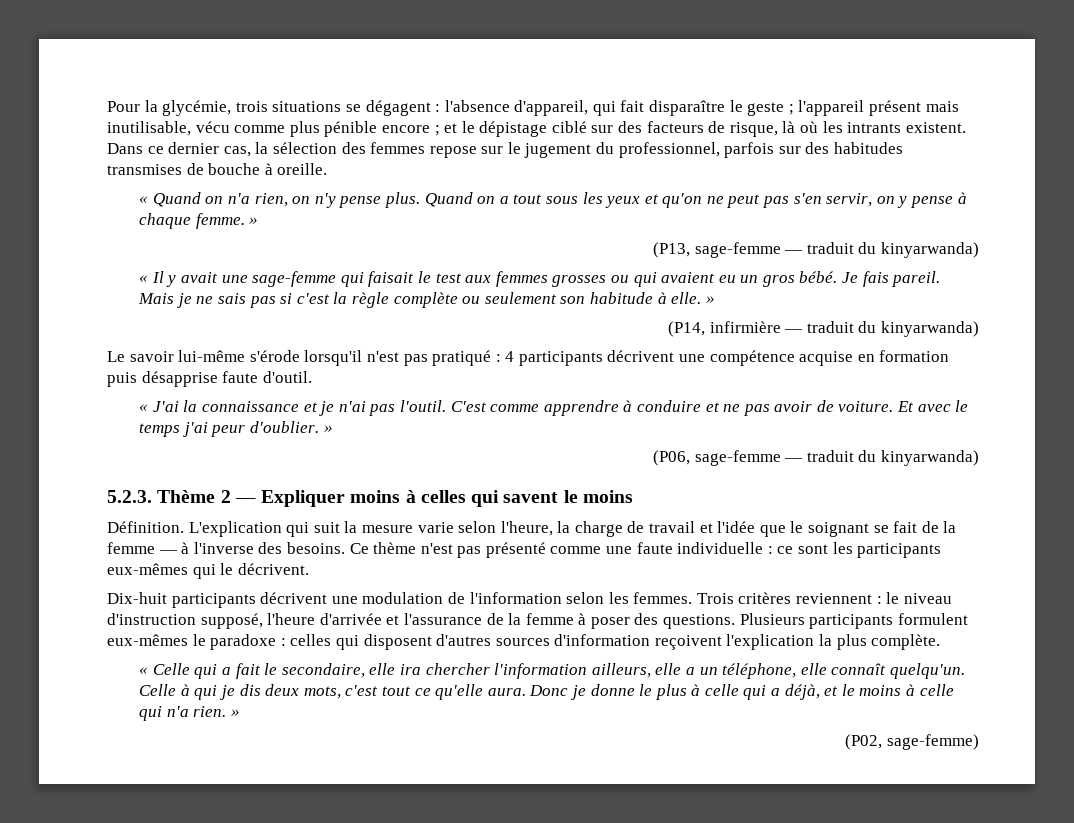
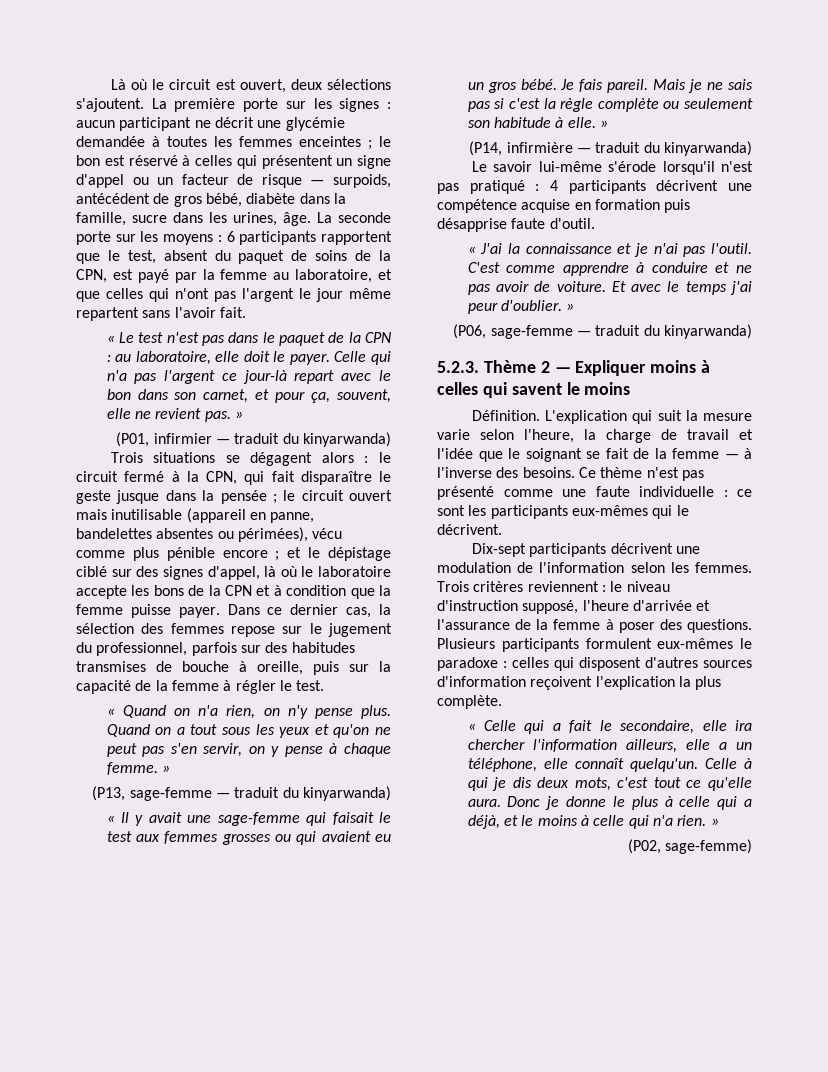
- Pour la glycémie, trois situations se dégagent : l'absence d'appareil, qui fait disparaître le geste ; l'appareil présent mais inutilisable, vécu comme plus pénible encore ; et le dépistage ciblé sur des facteurs de risque, là où les intrants existent.
+ Là où le circuit est ouvert, deux sélections s'ajoutent. La première porte sur les signes : aucun participant ne décrit une glycémie demandée à toutes les femmes enceintes ; le bon est réservé à celles qui présentent un signe d'appel ou un facteur de risque — surpoids, antécédent de gros bébé, diabète dans la famille, sucre dans les urines, âge. La seconde porte sur les moyens : 6 participants rapportent que le test, absent du paquet de soins de la CPN, est payé par la femme au laboratoire, et que celles qui n'ont pas l'argent le jour même repartent sans l'avoir fait.
+ « Le test n'est pas dans le paquet de la CPN : au laboratoire, elle doit le payer. Celle qui n'a pas l'argent ce jour-là repart avec le bon dans son carnet, et pour ça, souvent, elle ne revient pas. »
+ (P01, infirmier — traduit du kinyarwanda)
+ Trois situations se dégagent alors : le circuit fermé à la CPN, qui fait disparaître le geste jusque dans la pensée ; le circuit ouvert mais inutilisable (appareil en panne, bandelettes absentes ou périmées), vécu comme plus pénible encore ; et le dépistage ciblé sur des signes d'appel, là où le laboratoire accepte les bons de la CPN et à condition que la femme puisse payer.
- Dans ce dernier cas, la sélection des femmes repose sur le jugement du professionnel, parfois sur des habitudes transmises de bouche à oreille.
+ Dans ce dernier cas, la sélection des femmes repose sur le jugement du professionnel, parfois sur des habitudes transmises de bouche à oreille, puis sur la capacité de la femme à régler le test.
- Dix-huit participants décrivent une modulation de l'information selon les femmes.
+ Dix-sept participants décrivent une modulation de l'information selon les femmes.

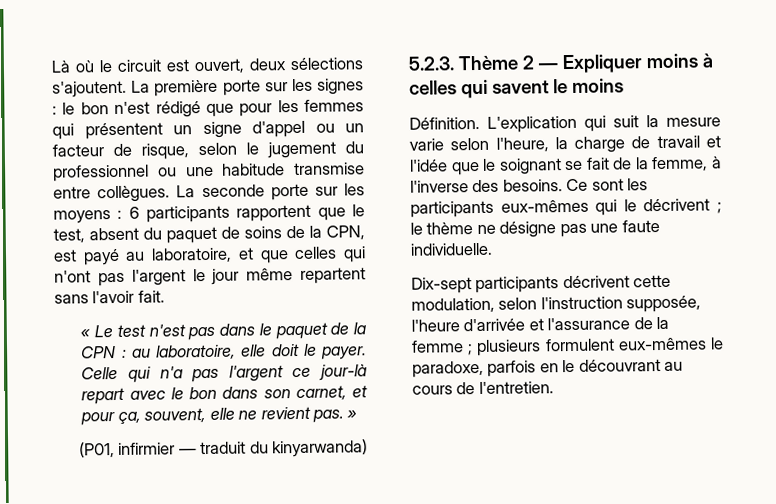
- La première porte sur les signes : aucun participant ne décrit une glycémie demandée à toutes les femmes enceintes ; le bon est réservé à celles qui présentent un signe d'appel ou un facteur de risque — surpoids, antécédent de gros bébé, diabète dans la famille, sucre dans les urines, âge.
+ La première porte sur les signes : le bon n'est rédigé que pour les femmes qui présentent un signe d'appel ou un facteur de risque, selon le jugement du professionnel ou une habitude transmise entre collègues.
- La seconde porte sur les moyens : 6 participants rapportent que le test, absent du paquet de soins de la CPN, est payé par la femme au laboratoire, et que celles qui n'ont pas l'argent le jour même repartent sans l'avoir fait.
+ La seconde porte sur les moyens : 6 participants rapportent que le test, absent du paquet de soins de la CPN, est payé au laboratoire, et que celles qui n'ont pas l'argent le jour même repartent sans l'avoir fait.
- Trois situations se dégagent alors : le circuit fermé à la CPN, qui fait disparaître le geste jusque dans la pensée ; le circuit ouvert mais inutilisable (appareil en panne, bandelettes absentes ou périmées), vécu comme plus pénible encore ; et le dépistage ciblé sur des signes d'appel, là où le laboratoire accepte les bons de la CPN et à condition que la femme puisse payer. Dans ce dernier cas, la sélection des femmes repose sur le jugement du professionnel, parfois sur des habitudes transmises de bouche à oreille, puis sur la capacité de la femme à régler le test.
- « Quand on n'a rien, on n'y pense plus. Quand on a tout sous les yeux et qu'on ne peut pas s'en servir, on y pense à chaque femme. »
- (P13, sage-femme — traduit du kinyarwanda)
- « Il y avait une sage-femme qui faisait le test aux femmes grosses ou qui avaient eu un gros bébé. Je fais pareil. Mais je ne sais pas si c'est la règle complète ou seulement son habitude à elle. »
- (P14, infirmière — traduit du kinyarwanda)
- Le savoir lui-même s'érode lorsqu'il n'est pas pratiqué : 4 participants décrivent une compétence acquise en formation puis désapprise faute d'outil.
- « J'ai la connaissance et je n'ai pas l'outil. C'est comme apprendre à conduire et ne pas avoir de voiture. Et avec le temps j'ai peur d'oublier. »
- (P06, sage-femme — traduit du kinyarwanda)
- L'explication qui suit la mesure varie selon l'heure, la charge de travail et l'idée que le soignant se fait de la femme — à l'inverse des besoins.
+ L'explication qui suit la mesure varie selon l'heure, la charge de travail et l'idée que le soignant se fait de la femme, à l'inverse des besoins.
- Ce thème n'est pas présenté comme une faute individuelle : ce sont les participants eux-mêmes qui le décrivent.
- Dix-sept participants décrivent une modulation de l'information selon les femmes. Trois critères reviennent : le niveau d'instruction supposé, l'heure d'arrivée et l'assurance de la femme à poser des questions. Plusieurs participants formulent eux-mêmes le paradoxe : celles qui disposent d'autres sources d'information reçoivent l'explication la plus complète.
- « Celle qui a fait le secondaire, elle ira chercher l'information ailleurs, elle a un téléphone, elle connaît quelqu'un. Celle à qui je dis deux mots, c'est tout ce qu'elle aura. Donc je donne le plus à celle qui a déjà, et le moins à celle qui n'a rien. »
- (P02, sage-femme)
+ Ce sont les participants eux-mêmes qui le décrivent ; le thème ne désigne pas une faute individuelle.
+ Dix-sept participants décrivent cette modulation, selon l'instruction supposée, l'heure d'arrivée et l'assurance de la femme ; plusieurs formulent eux-mêmes le paradoxe, parfois en le découvrant au cours de l'entretien.

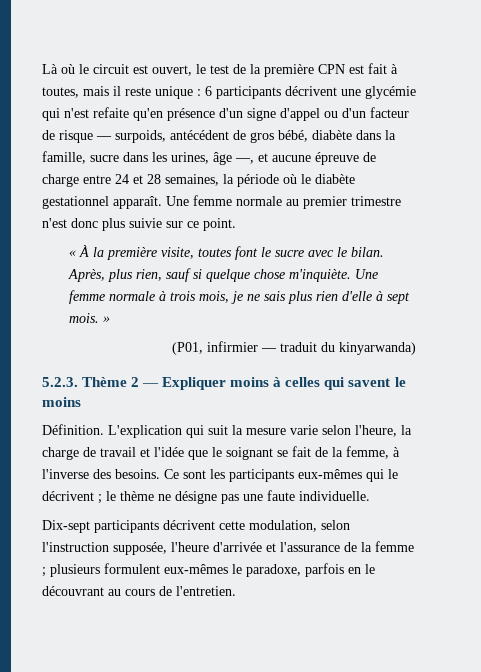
- Là où le circuit est ouvert, deux sélections s'ajoutent. La première porte sur les signes : le bon n'est rédigé que pour les femmes qui présentent un signe d'appel ou un facteur de risque, selon le jugement du professionnel ou une habitude transmise entre collègues. La seconde porte sur les moyens : 6 participants rapportent que le test, absent du paquet de soins de la CPN, est payé au laboratoire, et que celles qui n'ont pas l'argent le jour même repartent sans l'avoir fait.
- « Le test n'est pas dans le paquet de la CPN : au laboratoire, elle doit le payer. Celle qui n'a pas l'argent ce jour-là repart avec le bon dans son carnet, et pour ça, souvent, elle ne revient pas. »
+ Là où le circuit est ouvert, le test de la première CPN est fait à toutes, mais il reste unique : 6 participants décrivent une glycémie qui n'est refaite qu'en présence d'un signe d'appel ou d'un facteur de risque — surpoids, antécédent de gros bébé, diabète dans la famille, sucre dans les urines, âge —, et aucune épreuve de charge entre 24 et 28 semaines, la période où le diabète gestationnel apparaît. Une femme normale au premier trimestre n'est donc plus suivie sur ce point.
+ « À la première visite, toutes font le sucre avec le bilan. Après, plus rien, sauf si quelque chose m'inquiète. Une femme normale à trois mois, je ne sais plus rien d'elle à sept mois. »

